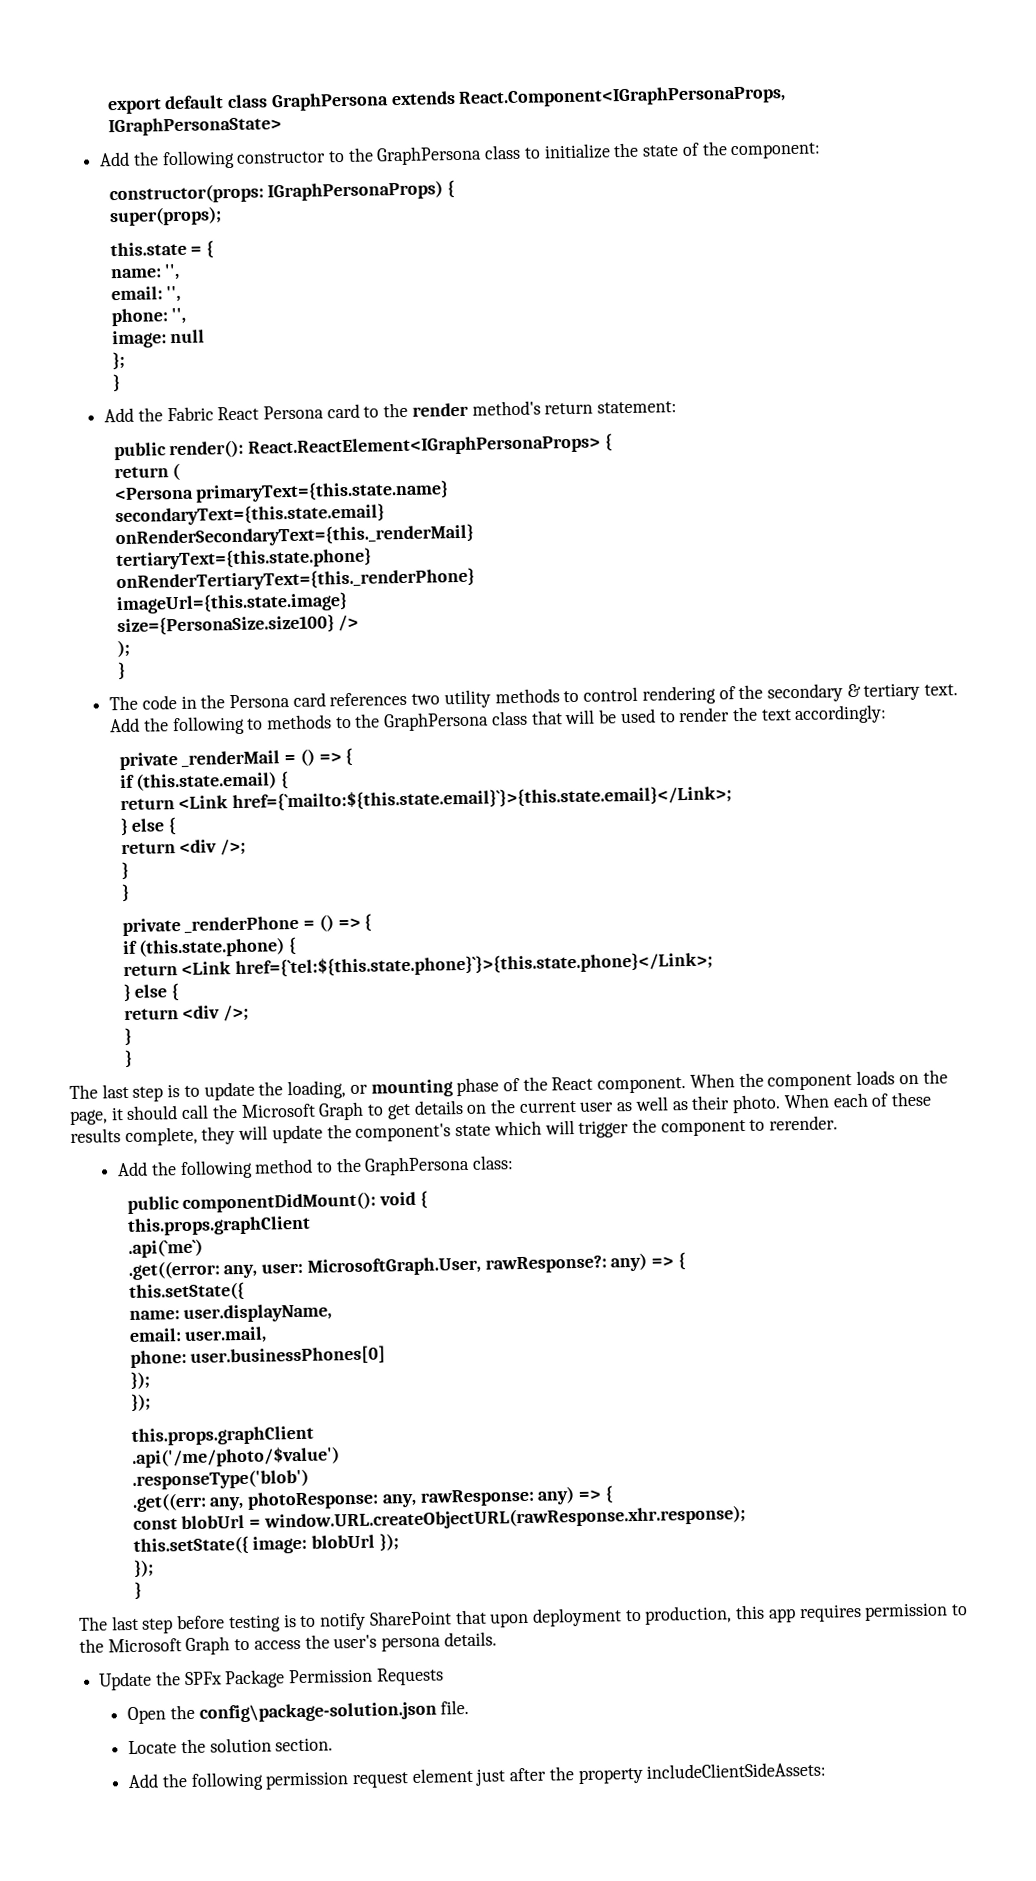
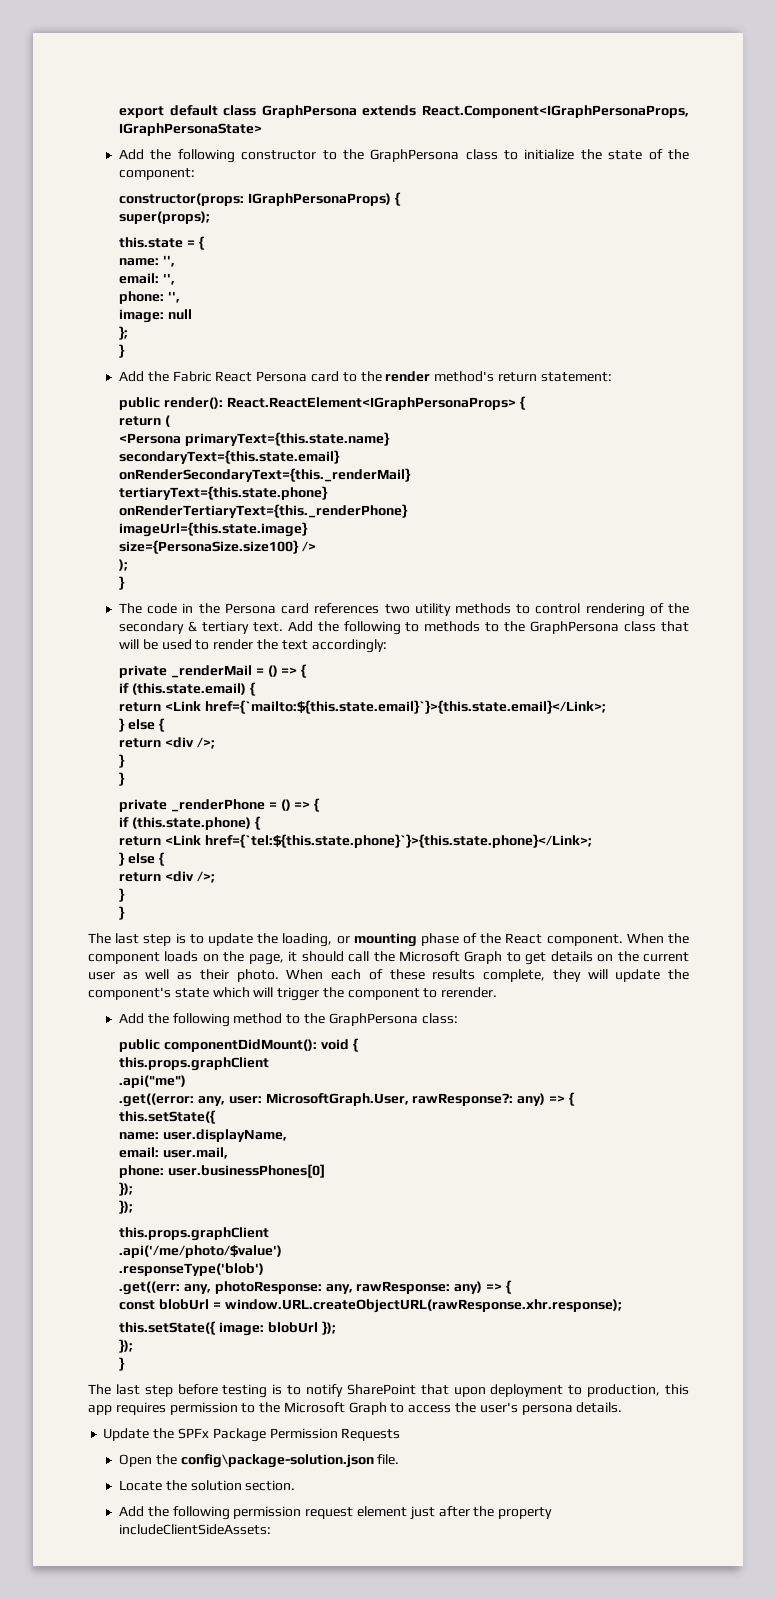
- .api(`me`)
+ .api("me")

